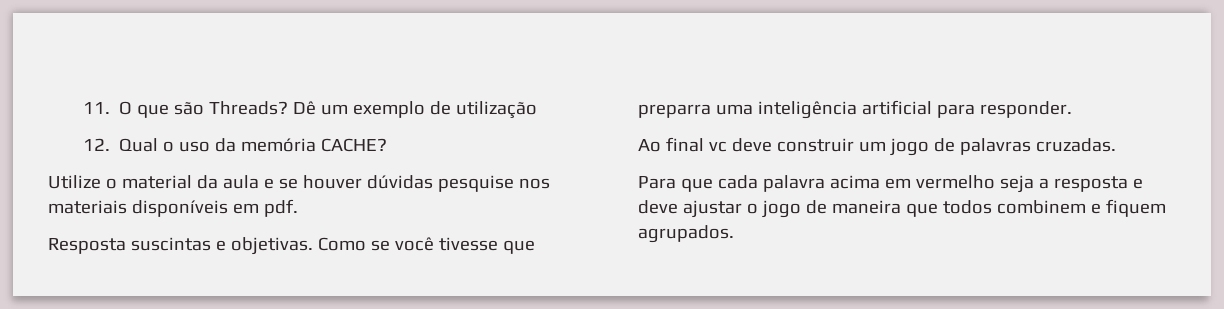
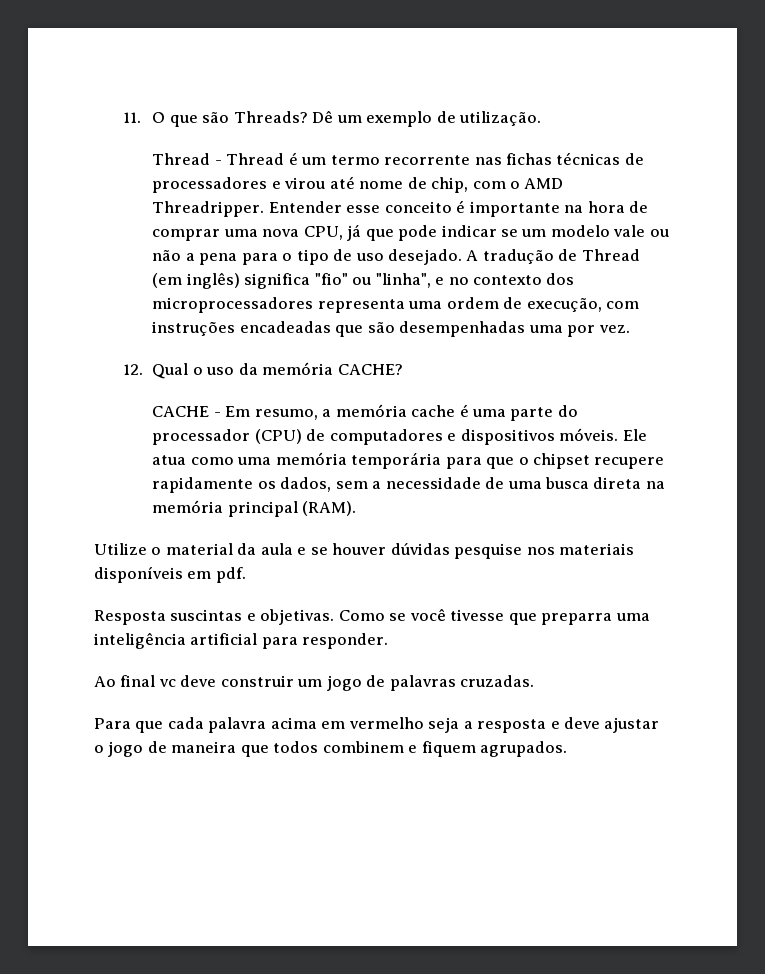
- Dê um exemplo de utilização
+ Dê um exemplo de utilização.
+ Thread - Thread é um termo recorrente nas fichas técnicas de processadores e virou até nome de chip, com o AMD Threadripper. Entender esse conceito é importante na hora de comprar uma nova CPU, já que pode indicar se um modelo vale ou não a pena para o tipo de uso desejado. A tradução de Thread (em inglês) significa "fio" ou "linha", e no contexto dos microprocessadores representa uma ordem de execução, com instruções encadeadas que são desempenhadas uma por vez.
+ CACHE - Em resumo, a memória cache é uma parte do processador (CPU) de computadores e dispositivos móveis. Ele atua como uma memória temporária para que o chipset recupere rapidamente os dados, sem a necessidade de uma busca direta na memória principal (RAM).

